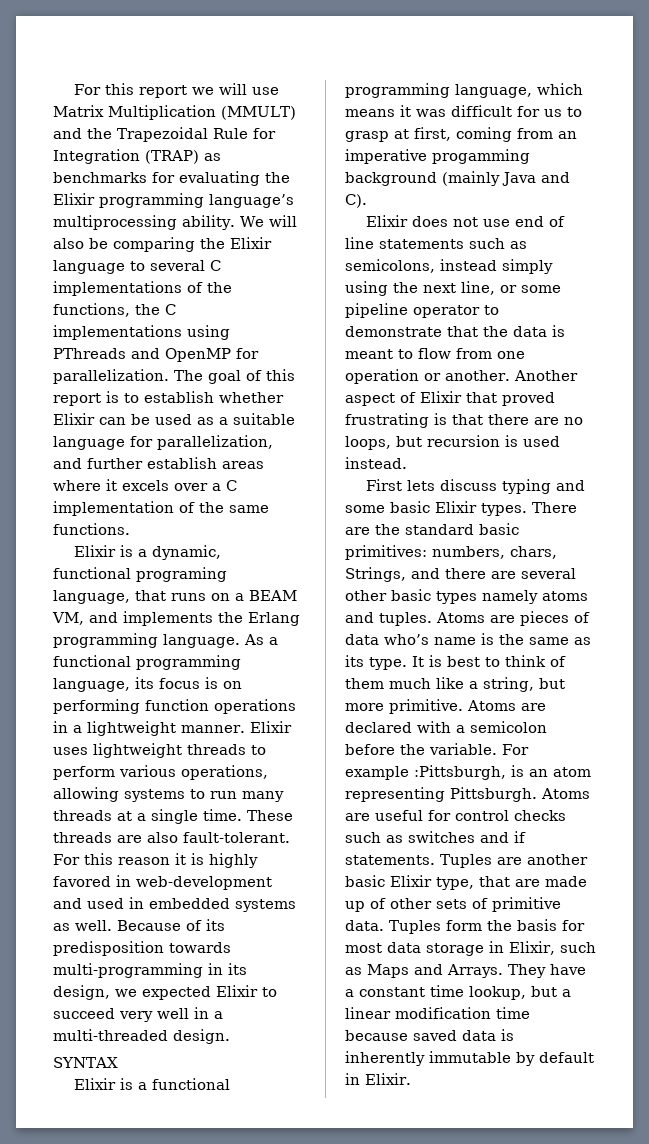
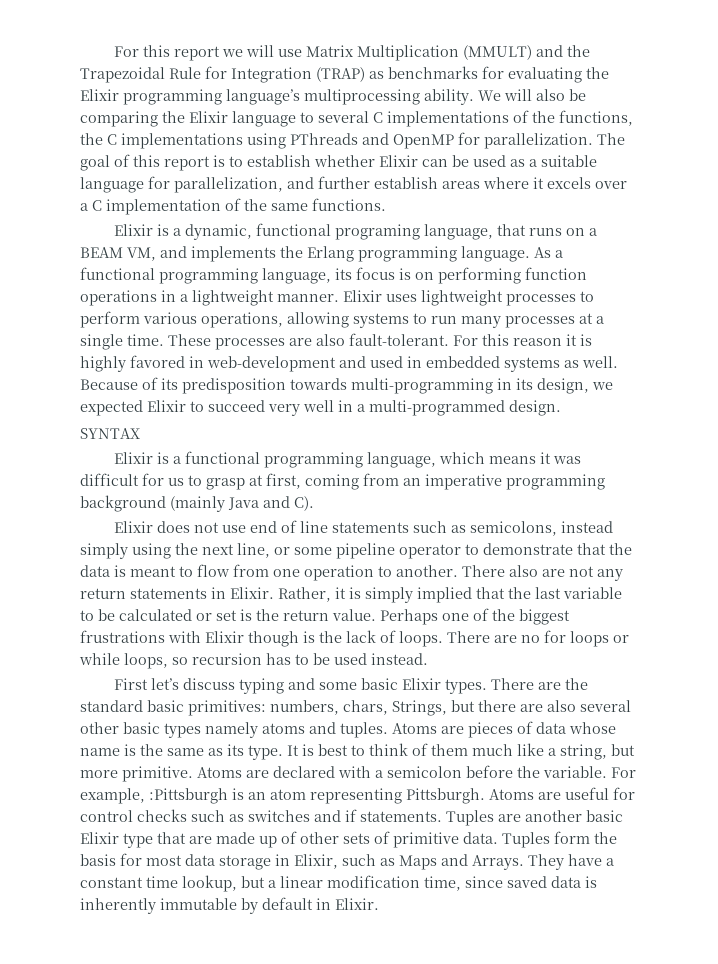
- Elixir uses lightweight threads to perform various operations, allowing systems to run many threads at a single time.
+ Elixir uses lightweight processes to perform various operations, allowing systems to run many processes at a single time.
- These threads are also fault-tolerant.
+ These processes are also fault-tolerant.
- Because of its predisposition towards multi-programming in its design, we expected Elixir to succeed very well in a multi-threaded design.
+ Because of its predisposition towards multi-programming in its design, we expected Elixir to succeed very well in a multi-programmed design.
- Elixir is a functional programming language, which means it was difficult for us to grasp at first, coming from an imperative progamming background (mainly Java and C).
+ Elixir is a functional programming language, which means it was difficult for us to grasp at first, coming from an imperative programming background (mainly Java and C).
- Elixir does not use end of line statements such as semicolons, instead simply using the next line, or some pipeline operator to demonstrate that the data is meant to flow from one operation or another. Another aspect of Elixir that proved frustrating is that there are no loops, but recursion is used instead.
+ Elixir does not use end of line statements such as semicolons, instead simply using the next line, or some pipeline operator to demonstrate that the data is meant to flow from one operation to another. There also are not any return statements in Elixir. Rather, it is simply implied that the last variable to be calculated or set is the return value. Perhaps one of the biggest frustrations with Elixir though is the lack of loops. There are no for loops or while loops, so recursion has to be used instead.
- First lets discuss typing and some basic Elixir types.
+ First let’s discuss typing and some basic Elixir types.
- There are the standard basic primitives: numbers, chars, Strings, and there are several other basic types namely atoms and tuples.
+ There are the standard basic primitives: numbers, chars, Strings, but there are also several other basic types namely atoms and tuples.
- Atoms are pieces of data who’s name is the same as its type.
+ Atoms are pieces of data whose name is the same as its type.
- For example :Pittsburgh, is an atom representing Pittsburgh.
+ For example, :Pittsburgh is an atom representing Pittsburgh.
- Tuples are another basic Elixir type, that are made up of other sets of primitive data.
+ Tuples are another basic Elixir type that are made up of other sets of primitive data.
- They have a constant time lookup, but a linear modification time because saved data is inherently immutable by default in Elixir.
+ They have a constant time lookup, but a linear modification time, since saved data is inherently immutable by default in Elixir.

